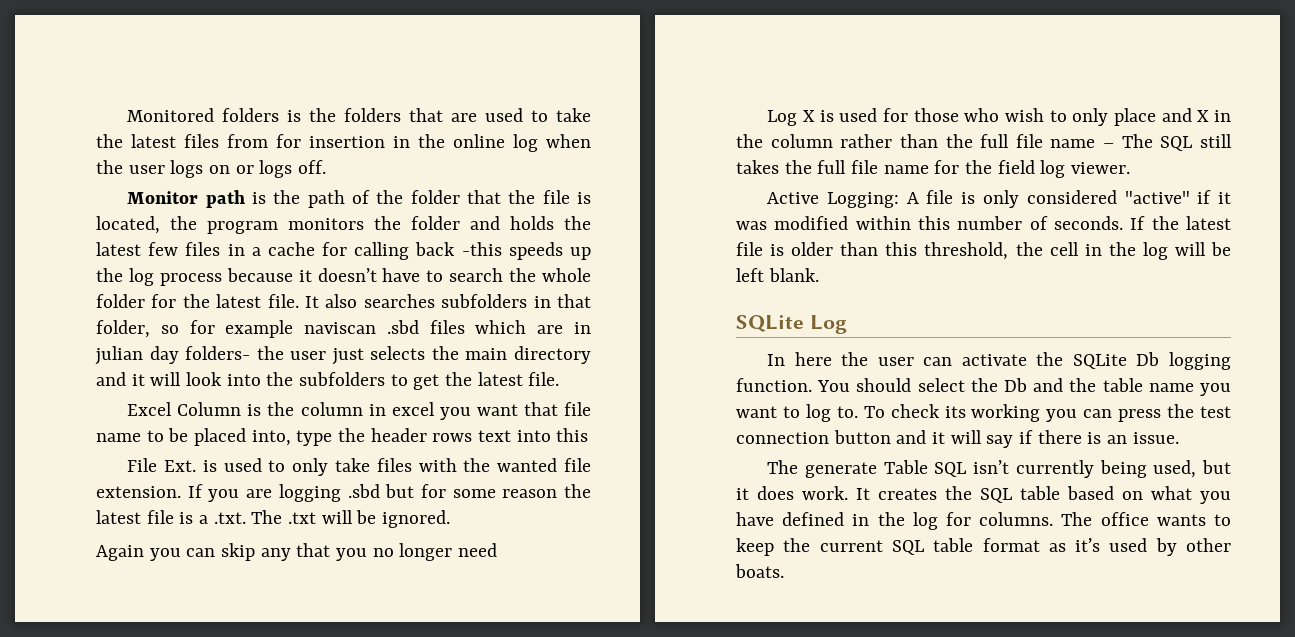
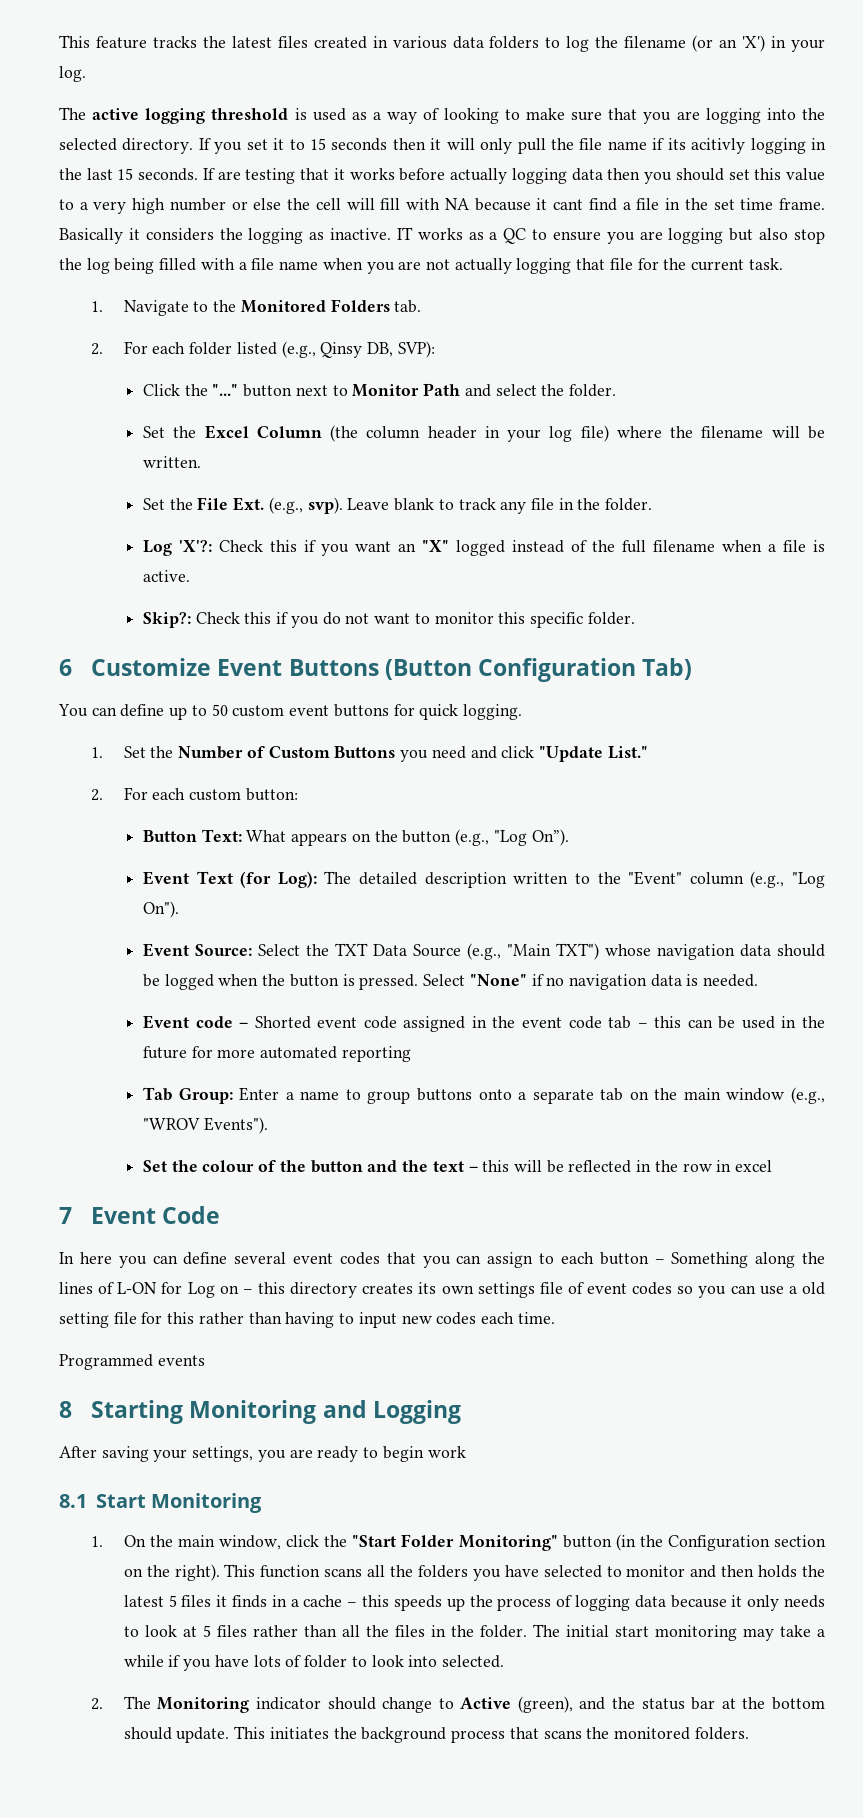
- Monitored folders is the folders that are used to take the latest files from for insertion in the online log when the user logs on or logs off.
- Monitor path is the path of the folder that the file is located, the program monitors the folder and holds the latest few files in a cache for calling back -this speeds up the log process because it doesn’t have to search the whole folder for the latest file. It also searches subfolders in that folder, so for example naviscan .sbd files which are in julian day folders- the user just selects the main directory and it will look into the subfolders to get the latest file.
- Excel Column is the column in excel you want that file name to be placed into, type the header rows text into this
- File Ext. is used to only take files with the wanted file extension. If you are logging .sbd but for some reason the latest file is a .txt. The .txt will be ignored.
- Again you can skip any that you no longer need
- Log X is used for those who wish to only place and X in the column rather than the full file name – The SQL still takes the full file name for the field log viewer.
- Active Logging: A file is only considered "active" if it was modified within this number of seconds. If the latest file is older than this threshold, the cell in the log will be left blank.
- SQLite Log
- In here the user can activate the SQLite Db logging function. You should select the Db and the table name you want to log to. To check its working you can press the test connection button and it will say if there is an issue.
- The generate Table SQL isn’t currently being used, but it does work. It creates the SQL table based on what you have defined in the log for columns. The office wants to keep the current SQL table format as it’s used by other boats.
+ This feature tracks the latest files created in various data folders to log the filename (or an 'X') in your log.
+ The active logging threshold is used as a way of looking to make sure that you are logging into the selected directory. If you set it to 15 seconds then it will only pull the file name if its acitivly logging in the last 15 seconds. If are testing that it works before actually logging data then you should set this value to a very high number or else the cell will fill with NA because it cant find a file in the set time frame. Basically it considers the logging as inactive. IT works as a QC to ensure you are logging but also stop the log being filled with a file name when you are not actually logging that file for the current task.
+ 1. Navigate to the Monitored Folders tab.
+ 2. For each folder listed (e.g., Qinsy DB, SVP):
+ Click the "..." button next to Monitor Path and select the folder.
+ Set the Excel Column (the column header in your log file) where the filename will be written.
+ Set the File Ext. (e.g., svp). Leave blank to track any file in the folder.
+ Log 'X'?: Check this if you want an "X" logged instead of the full filename when a file is active.
+ Skip?: Check this if you do not want to monitor this specific folder.
+ 6 Customize Event Buttons (Button Configuration Tab)
+ You can define up to 50 custom event buttons for quick logging.
+ 1. Set the Number of Custom Buttons you need and click "Update List."
+ 2. For each custom button:
+ Button Text: What appears on the button (e.g., "Log On”).
+ Event Text (for Log): The detailed description written to the "Event" column (e.g., "Log On").
+ Event Source: Select the TXT Data Source (e.g., "Main TXT") whose navigation data should be logged when the button is pressed. Select "None" if no navigation data is needed.
+ Event code – Shorted event code assigned in the event code tab – this can be used in the future for more automated reporting
+ Tab Group: Enter a name to group buttons onto a separate tab on the main window (e.g., "WROV Events").
+ Set the colour of the button and the text – this will be reflected in the row in excel
+ 7 Event Code
+ In here you can define several event codes that you can assign to each button – Something along the lines of L-ON for Log on – this directory creates its own settings file of event codes so you can use a old setting file for this rather than having to input new codes each time.
+ Programmed events
+ 8 Starting Monitoring and Logging
+ After saving your settings, you are ready to begin work
+ 8.1 Start Monitoring
+ 1. On the main window, click the "Start Folder Monitoring" button (in the Configuration section on the right). This function scans all the folders you have selected to monitor and then holds the latest 5 files it finds in a cache – this speeds up the process of logging data because it only needs to look at 5 files rather than all the files in the folder. The initial start monitoring may take a while if you have lots of folder to look into selected.
+ 2. The Monitoring indicator should change to Active (green), and the status bar at the bottom should update. This initiates the background process that scans the monitored folders.

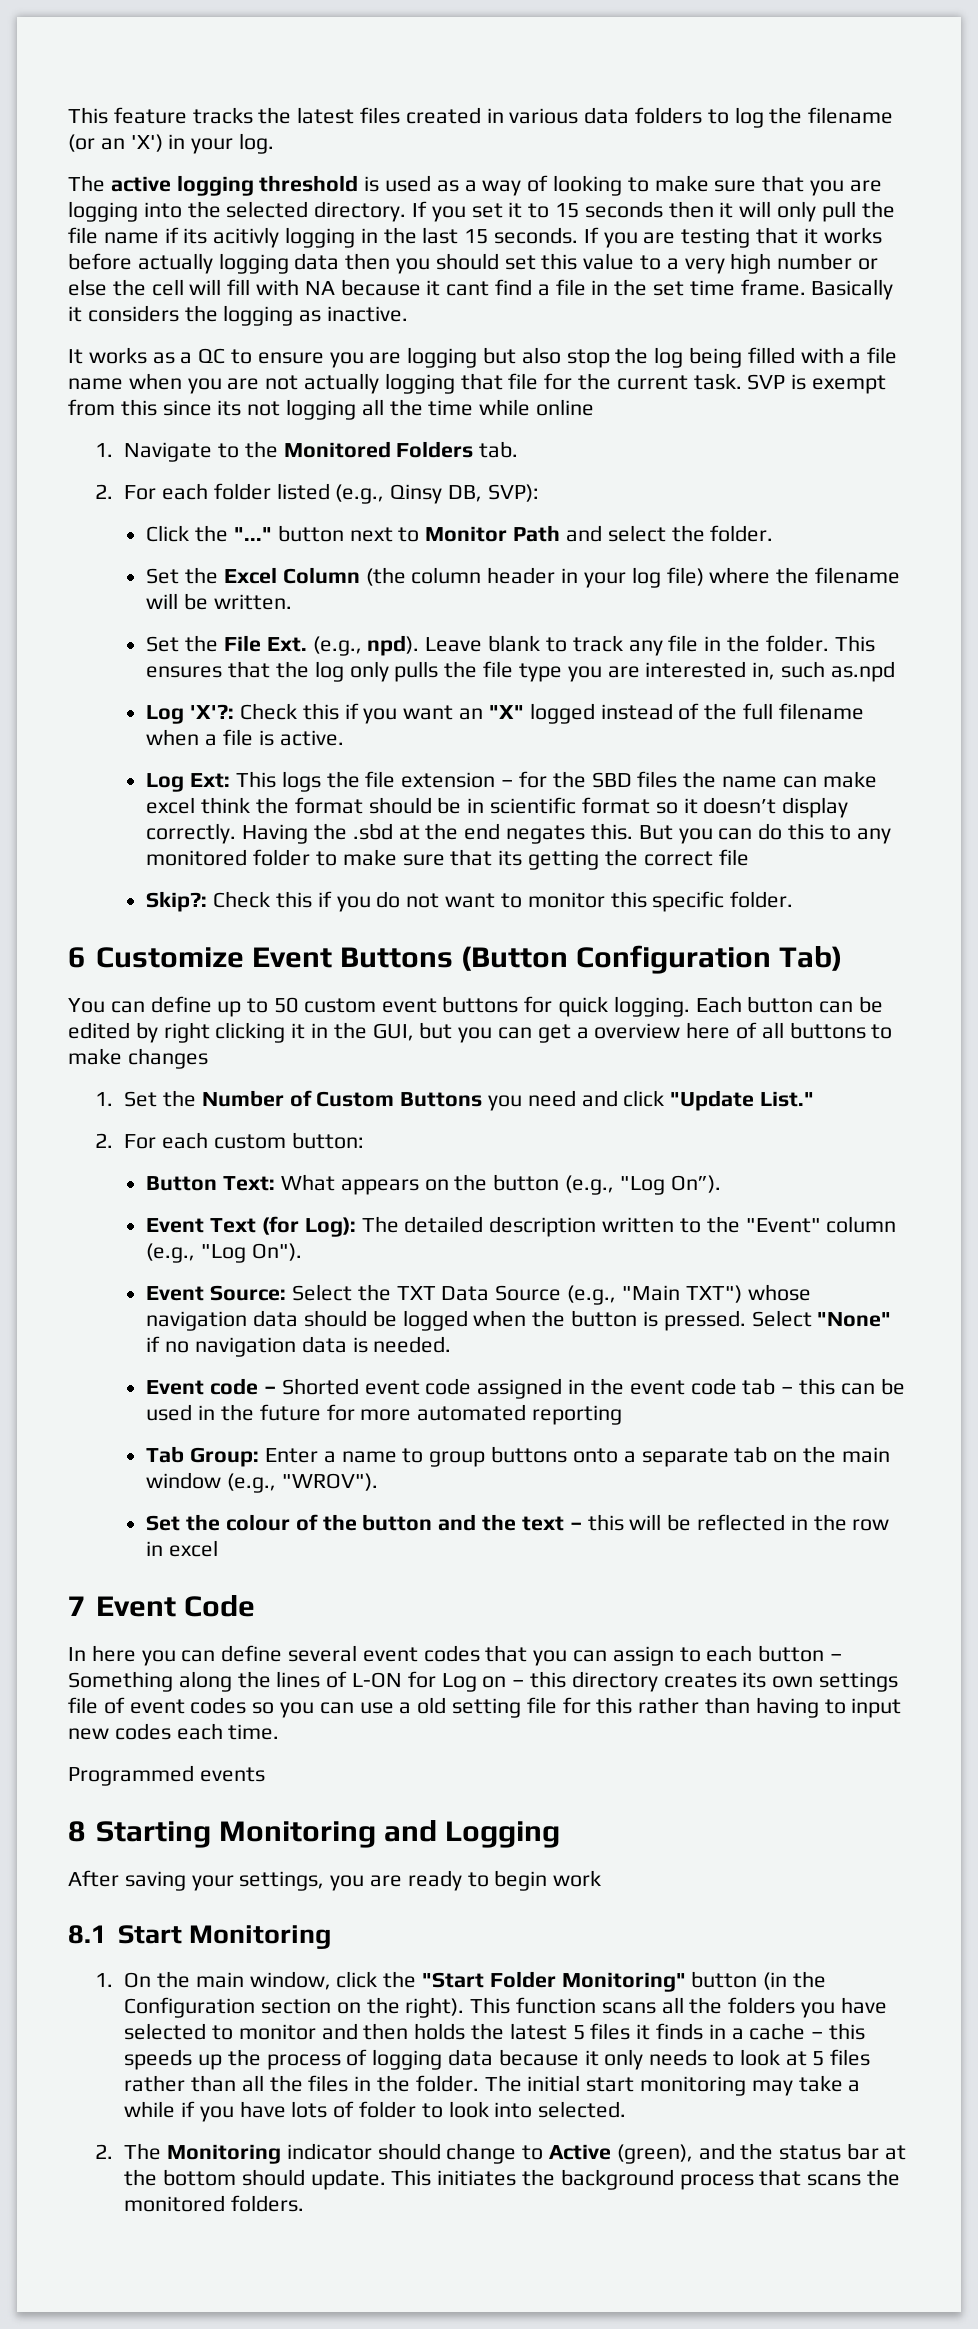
- If are testing that it works before actually logging data then you should set this value to a very high number or else the cell will fill with NA because it cant find a file in the set time frame.
+ If you are testing that it works before actually logging data then you should set this value to a very high number or else the cell will fill with NA because it cant find a file in the set time frame.
- Basically it considers the logging as inactive. IT works as a QC to ensure you are logging but also stop the log being filled with a file name when you are not actually logging that file for the current task.
+ Basically it considers the logging as inactive.
+ It works as a QC to ensure you are logging but also stop the log being filled with a file name when you are not actually logging that file for the current task. SVP is exempt from this since its not logging all the time while online
- Set the File Ext. (e.g., svp).
+ Set the File Ext. (e.g., npd).
+ This ensures that the log only pulls the file type you are interested in, such as.npd
+ Log Ext: This logs the file extension – for the SBD files the name can make excel think the format should be in scientific format so it doesn’t display correctly. Having the .sbd at the end negates this. But you can do this to any monitored folder to make sure that its getting the correct file
+ Each button can be edited by right clicking it in the GUI, but you can get a overview here of all buttons to make changes
- Tab Group: Enter a name to group buttons onto a separate tab on the main window (e.g., "WROV Events").
+ Tab Group: Enter a name to group buttons onto a separate tab on the main window (e.g., "WROV").

